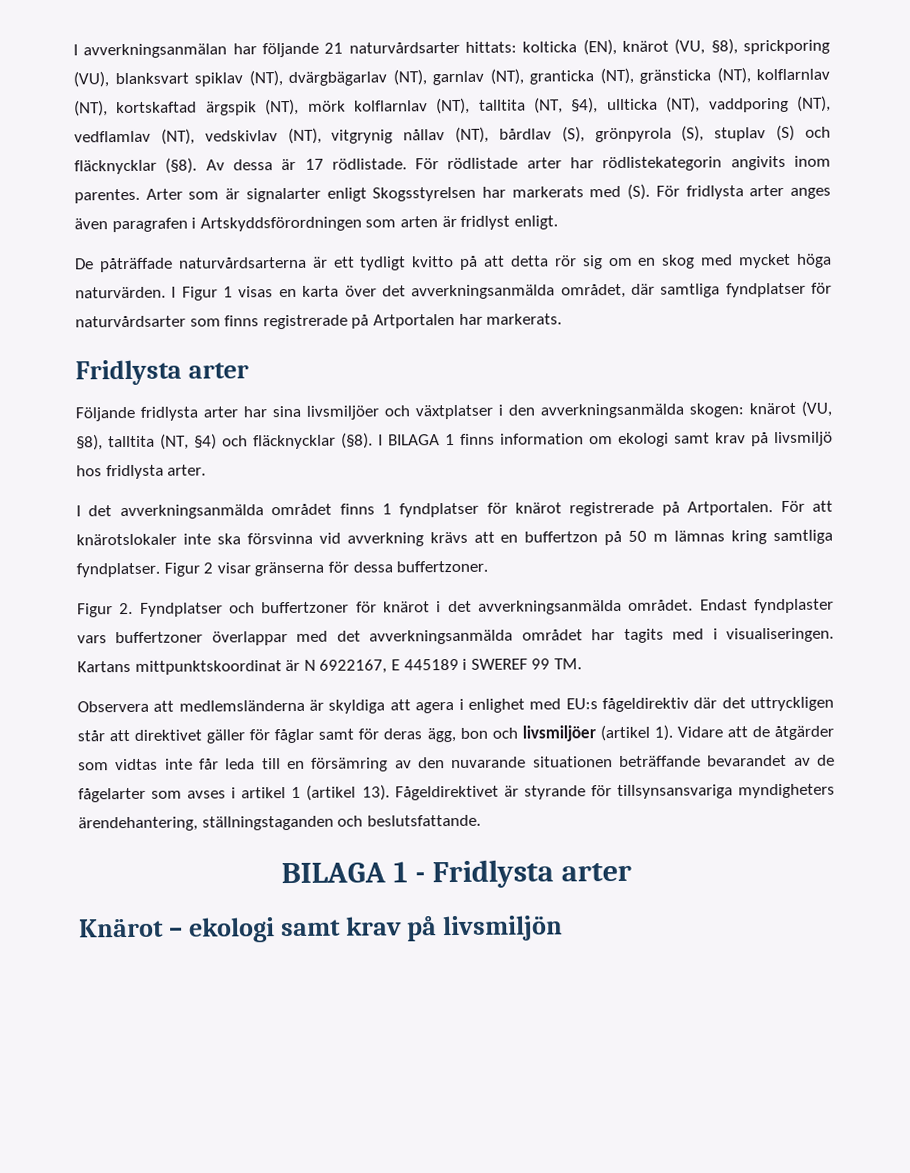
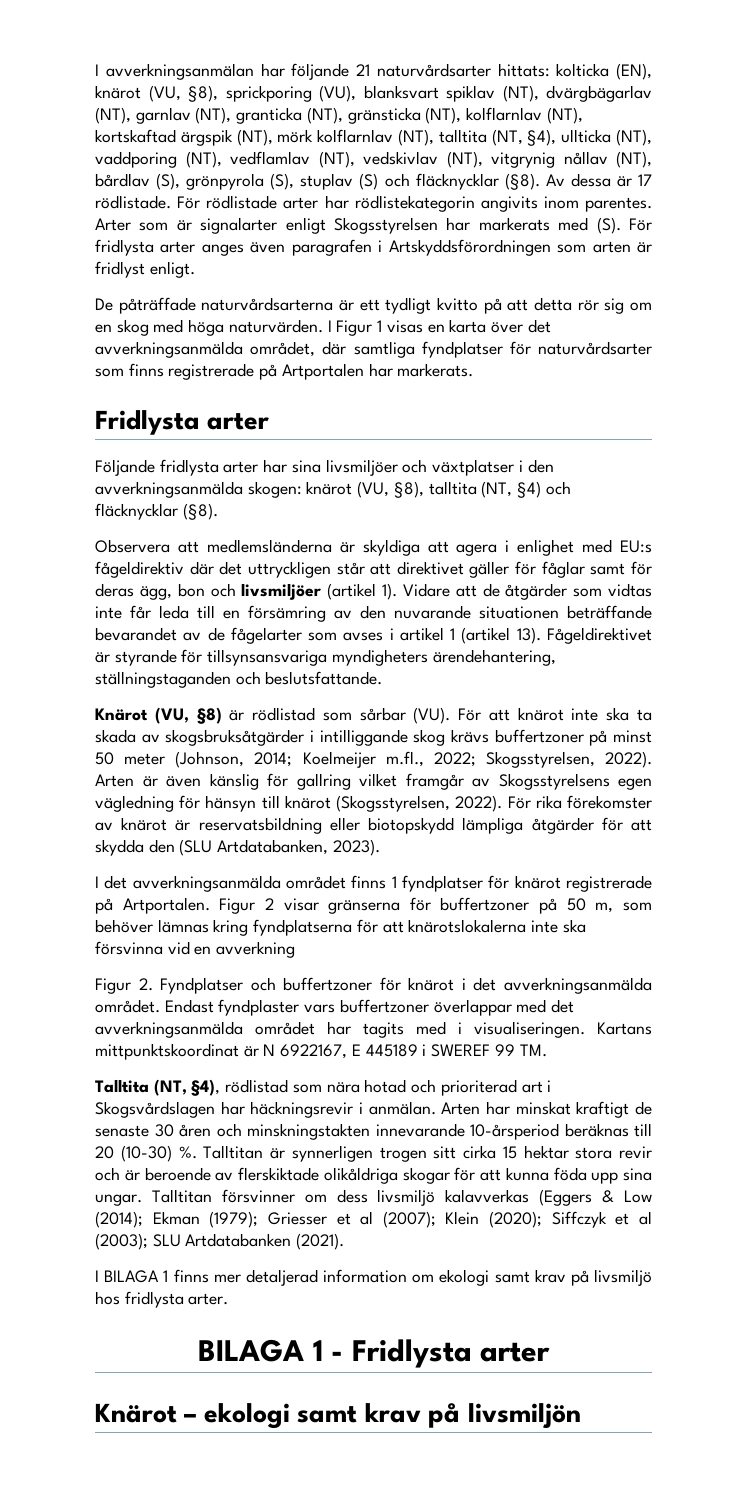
- De påträffade naturvårdsarterna är ett tydligt kvitto på att detta rör sig om en skog med mycket höga naturvärden.
+ De påträffade naturvårdsarterna är ett tydligt kvitto på att detta rör sig om en skog med höga naturvärden.
- I BILAGA 1 finns information om ekologi samt krav på livsmiljö hos fridlysta arter.
- I det avverkningsanmälda området finns 1 fyndplatser för knärot registrerade på Artportalen. För att knärotslokaler inte ska försvinna vid avverkning krävs att en buffertzon på 50 m lämnas kring samtliga fyndplatser. Figur 2 visar gränserna för dessa buffertzoner.
- Figur 2. Fyndplatser och buffertzoner för knärot i det avverkningsanmälda området. Endast fyndplaster vars buffertzoner överlappar med det avverkningsanmälda området har tagits med i visualiseringen. Kartans mittpunktskoordinat är N 6922167, E 445189 i SWEREF 99 TM.
+ Knärot (VU, §8) är rödlistad som sårbar (VU). För att knärot inte ska ta skada av skogsbruksåtgärder i intilliggande skog krävs buffertzoner på minst 50 meter (Johnson, 2014; Koelmeijer m.fl., 2022; Skogsstyrelsen, 2022). Arten är även känslig för gallring vilket framgår av Skogsstyrelsens egen vägledning för hänsyn till knärot (Skogsstyrelsen, 2022). För rika förekomster av knärot är reservatsbildning eller biotopskydd lämpliga åtgärder för att skydda den (SLU Artdatabanken, 2023).
+ I det avverkningsanmälda området finns 1 fyndplatser för knärot registrerade på Artportalen. Figur 2 visar gränserna för buffertzoner på 50 m, som behöver lämnas kring fyndplatserna för att knärotslokalerna inte ska försvinna vid en avverkning
+ Figur 2. Fyndplatser och buffertzoner för knärot i det avverkningsanmälda området. Endast fyndplaster vars buffertzoner överlappar med det avverkningsanmälda området har tagits med i visualiseringen. Kartans mittpunktskoordinat är N 6922167, E 445189 i SWEREF 99 TM.
+ Talltita (NT, §4), rödlistad som nära hotad och prioriterad art i Skogsvårdslagen har häckningsrevir i anmälan. Arten har minskat kraftigt de senaste 30 åren och minskningstakten innevarande 10-årsperiod beräknas till 20 (10-30) %. Talltitan är synnerligen trogen sitt cirka 15 hektar stora revir och är beroende av flerskiktade olikåldriga skogar för att kunna föda upp sina ungar. Talltitan försvinner om dess livsmiljö kalavverkas (Eggers & Low (2014); Ekman (1979); Griesser et al (2007); Klein (2020); Siffczyk et al (2003); SLU Artdatabanken (2021).
+ I BILAGA 1 finns mer detaljerad information om ekologi samt krav på livsmiljö hos fridlysta arter.

